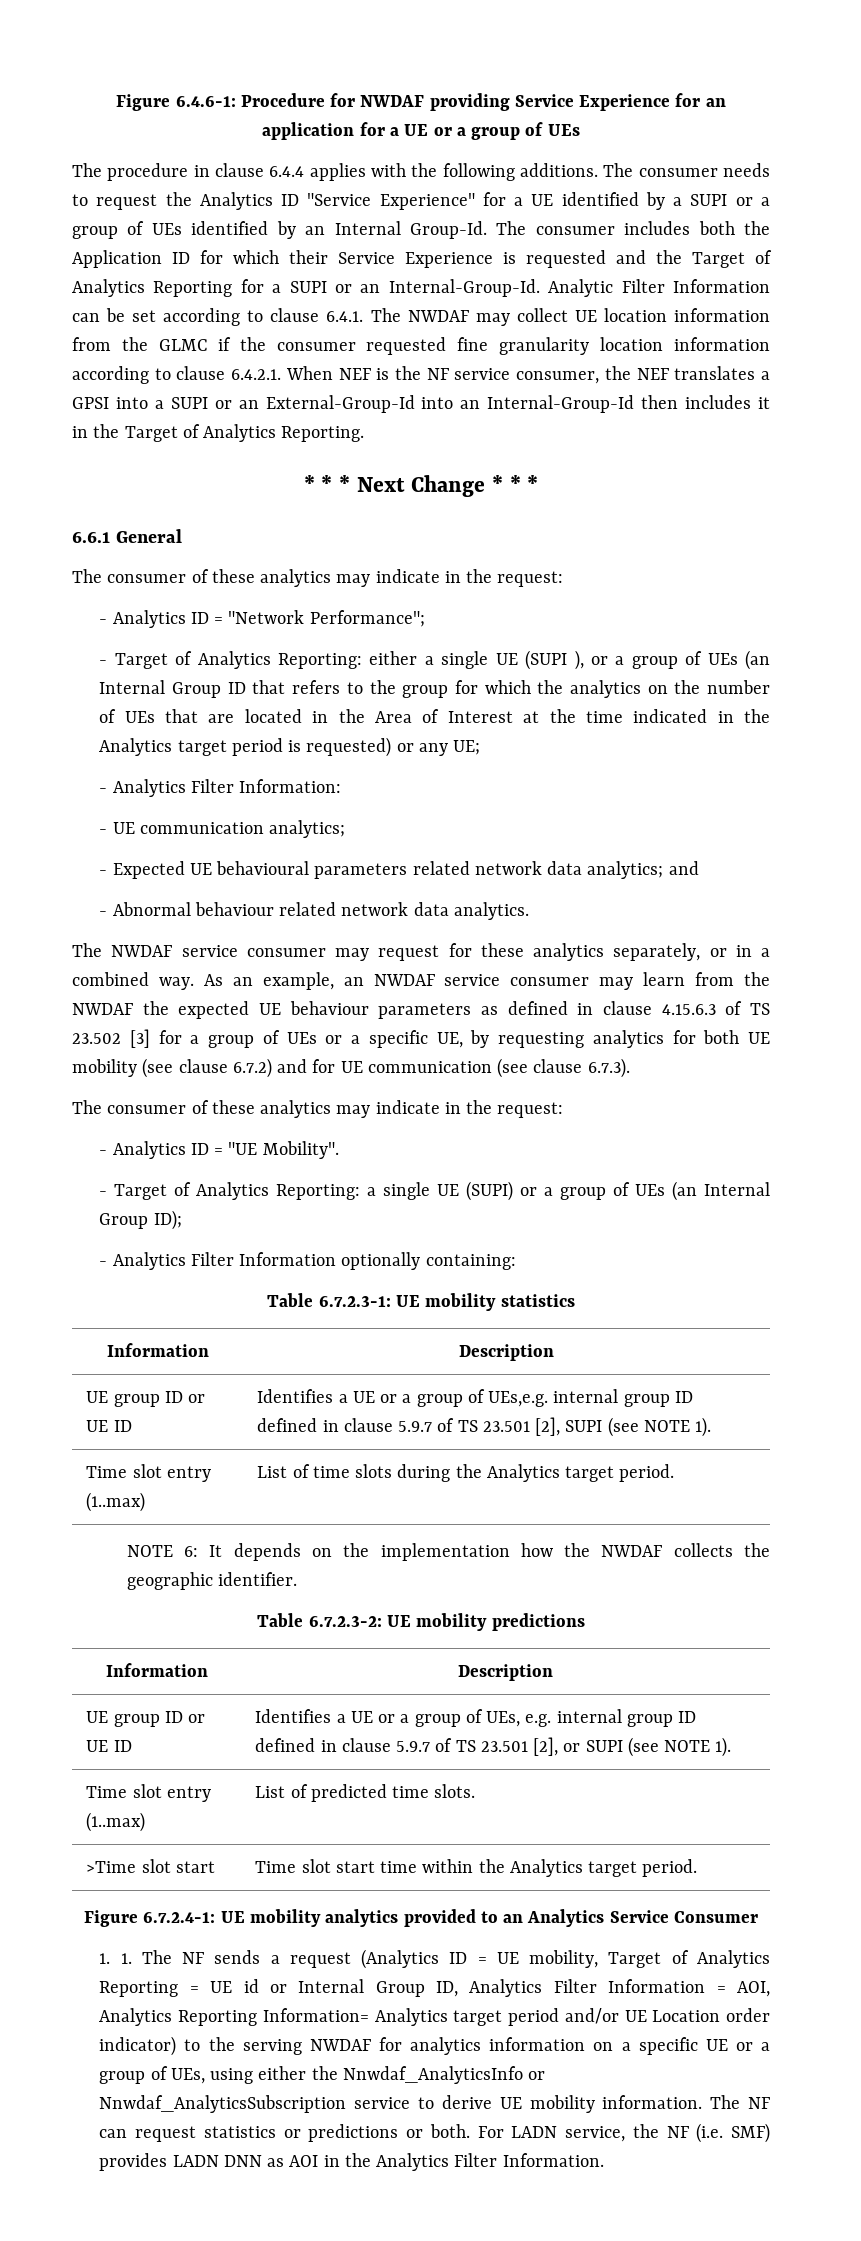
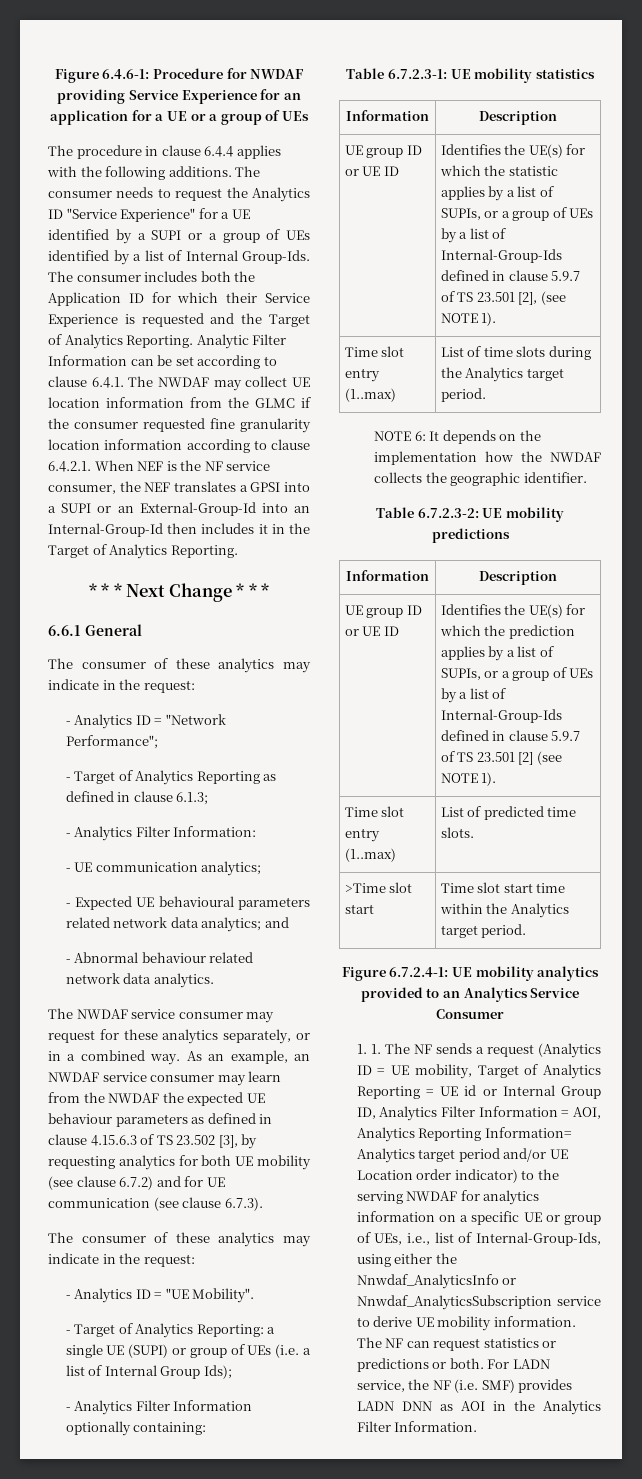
- The consumer needs to request the Analytics ID "Service Experience" for a UE identified by a SUPI or a group of UEs identified by an Internal Group-Id.
+ The consumer needs to request the Analytics ID "Service Experience" for a UE identified by a SUPI or a group of UEs identified by a list of Internal Group-Ids.
- The consumer includes both the Application ID for which their Service Experience is requested and the Target of Analytics Reporting for a SUPI or an Internal-Group-Id.
+ The consumer includes both the Application ID for which their Service Experience is requested and the Target of Analytics Reporting.
- - Target of Analytics Reporting: either a single UE (SUPI ), or a group of UEs (an Internal Group ID that refers to the group for which the analytics on the number of UEs that are located in the Area of Interest at the time indicated in the Analytics target period is requested) or any UE;
+ - Target of Analytics Reporting as defined in clause 6.1.3;
- As an example, an NWDAF service consumer may learn from the NWDAF the expected UE behaviour parameters as defined in clause 4.15.6.3 of TS 23.502 [3] for a group of UEs or a specific UE, by requesting analytics for both UE mobility (see clause 6.7.2) and for UE communication (see clause 6.7.3).
+ As an example, an NWDAF service consumer may learn from the NWDAF the expected UE behaviour parameters as defined in clause 4.15.6.3 of TS 23.502 [3], by requesting analytics for both UE mobility (see clause 6.7.2) and for UE communication (see clause 6.7.3).
- - Target of Analytics Reporting: a single UE (SUPI) or a group of UEs (an Internal Group ID);
+ - Target of Analytics Reporting: a single UE (SUPI) or group of UEs (i.e. a list of Internal Group Ids);
- UE group ID or UE ID | Identifies a UE or a group of UEs,e.g. internal group ID defined in clause 5.9.7 of TS 23.501 [2], SUPI (see NOTE 1).
+ UE group ID or UE ID | Identifies the UE(s) for which the statistic applies by a list of SUPIs, or a group of UEs by a list of Internal-Group-Ids defined in clause 5.9.7 of TS 23.501 [2], (see NOTE 1).
- UE group ID or UE ID | Identifies a UE or a group of UEs, e.g. internal group ID defined in clause 5.9.7 of TS 23.501 [2], or SUPI (see NOTE 1).
+ UE group ID or UE ID | Identifies the UE(s) for which the prediction applies by a list of SUPIs, or a group of UEs by a list of Internal-Group-Ids defined in clause 5.9.7 of TS 23.501 [2] (see NOTE 1).
- 1. 1. The NF sends a request (Analytics ID = UE mobility, Target of Analytics Reporting = UE id or Internal Group ID, Analytics Filter Information = AOI, Analytics Reporting Information= Analytics target period and/or UE Location order indicator) to the serving NWDAF for analytics information on a specific UE or a group of UEs, using either the Nnwdaf_AnalyticsInfo or Nnwdaf_AnalyticsSubscription service to derive UE mobility information.
+ 1. 1. The NF sends a request (Analytics ID = UE mobility, Target of Analytics Reporting = UE id or Internal Group ID, Analytics Filter Information = AOI, Analytics Reporting Information= Analytics target period and/or UE Location order indicator) to the serving NWDAF for analytics information on a specific UE or group of UEs, i.e., list of Internal-Group-Ids, using either the Nnwdaf_AnalyticsInfo or Nnwdaf_AnalyticsSubscription service to derive UE mobility information.

